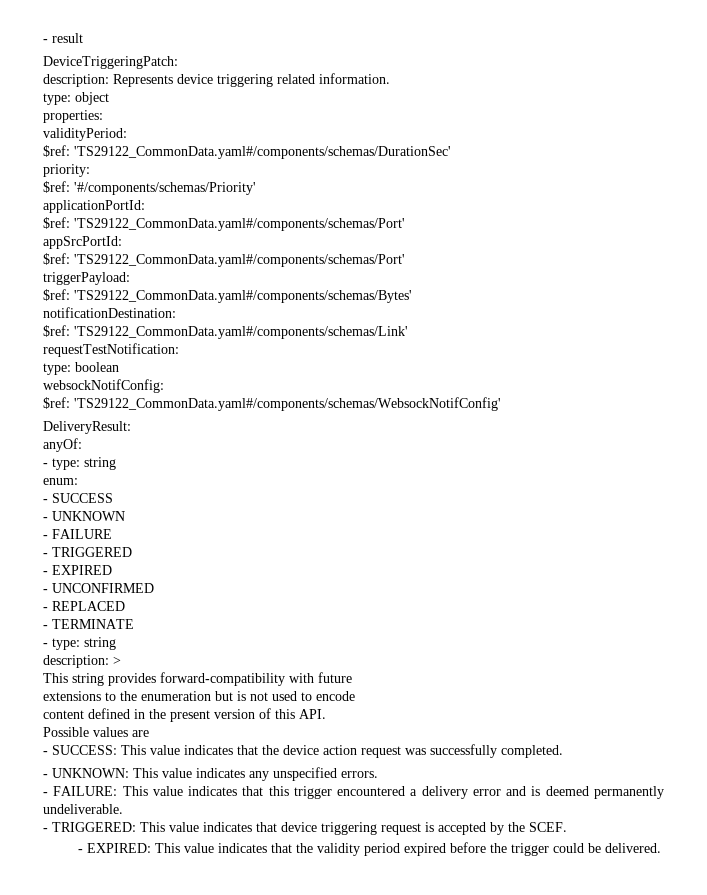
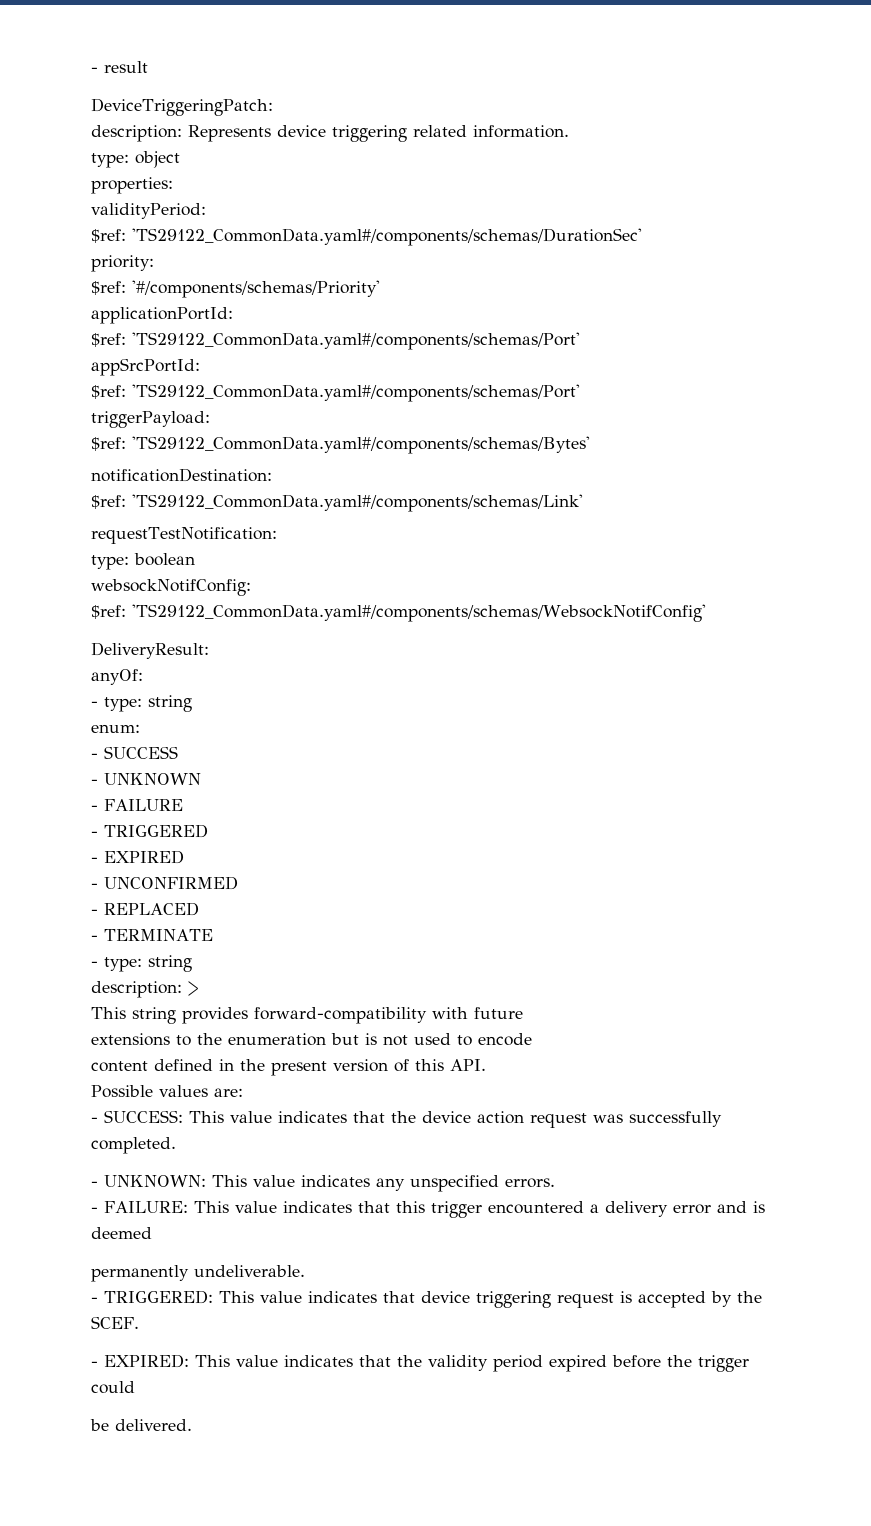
- Possible values are
+ Possible values are:
- - FAILURE: This value indicates that this trigger encountered a delivery error and is deemed permanently undeliverable.
+ - FAILURE: This value indicates that this trigger encountered a delivery error and is deemed
+ permanently undeliverable.
- - EXPIRED: This value indicates that the validity period expired before the trigger could be delivered.
+ - EXPIRED: This value indicates that the validity period expired before the trigger could
+ be delivered.

